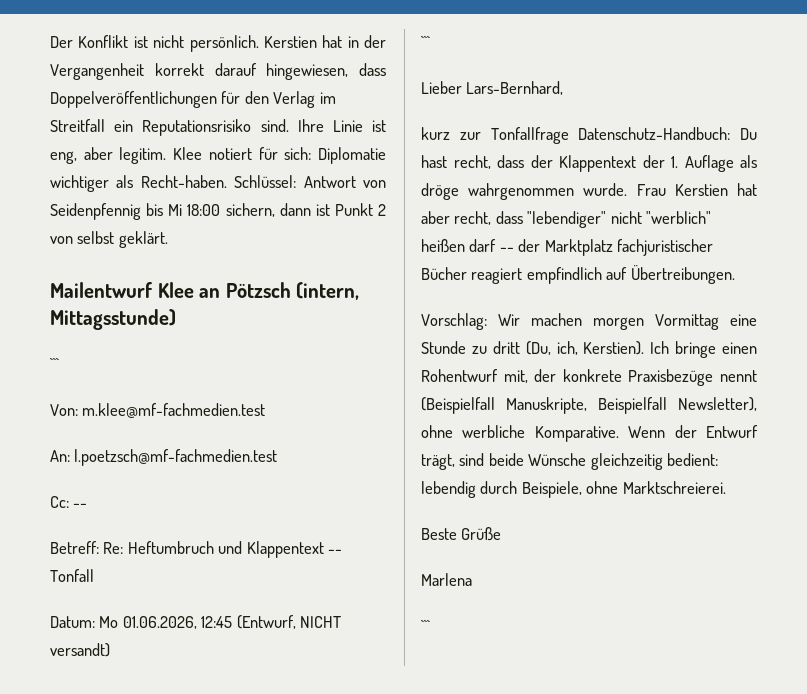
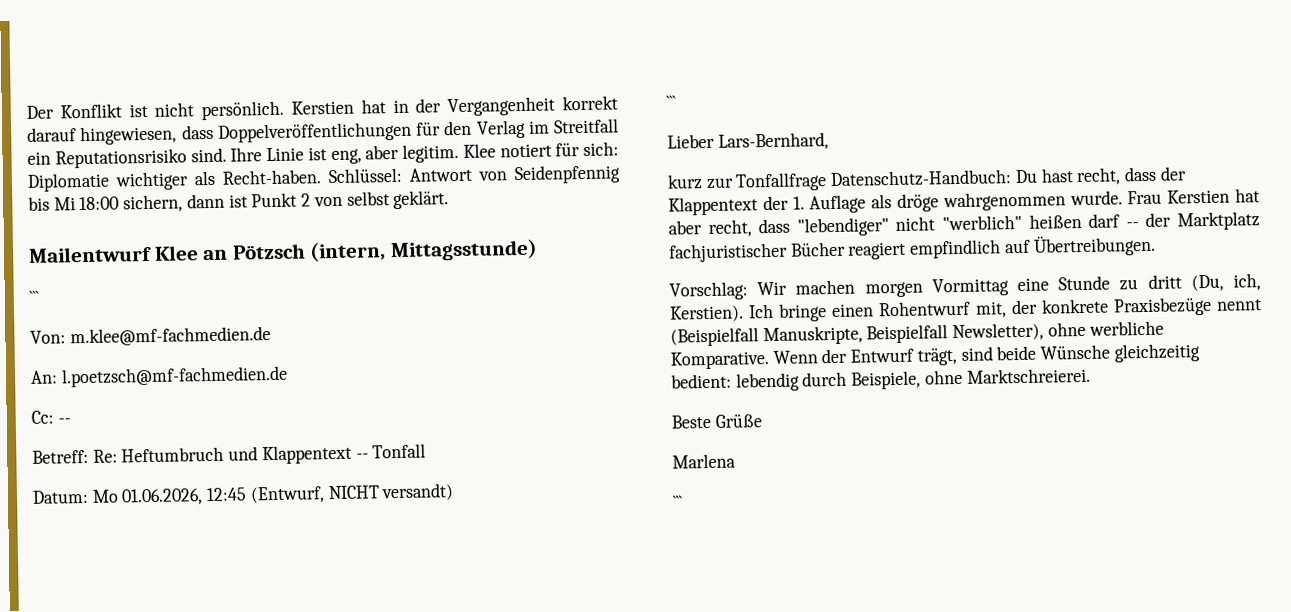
- Von: m.klee@mf-fachmedien.test
+ Von: m.klee@mf-fachmedien.de
- An: l.poetzsch@mf-fachmedien.test
+ An: l.poetzsch@mf-fachmedien.de

